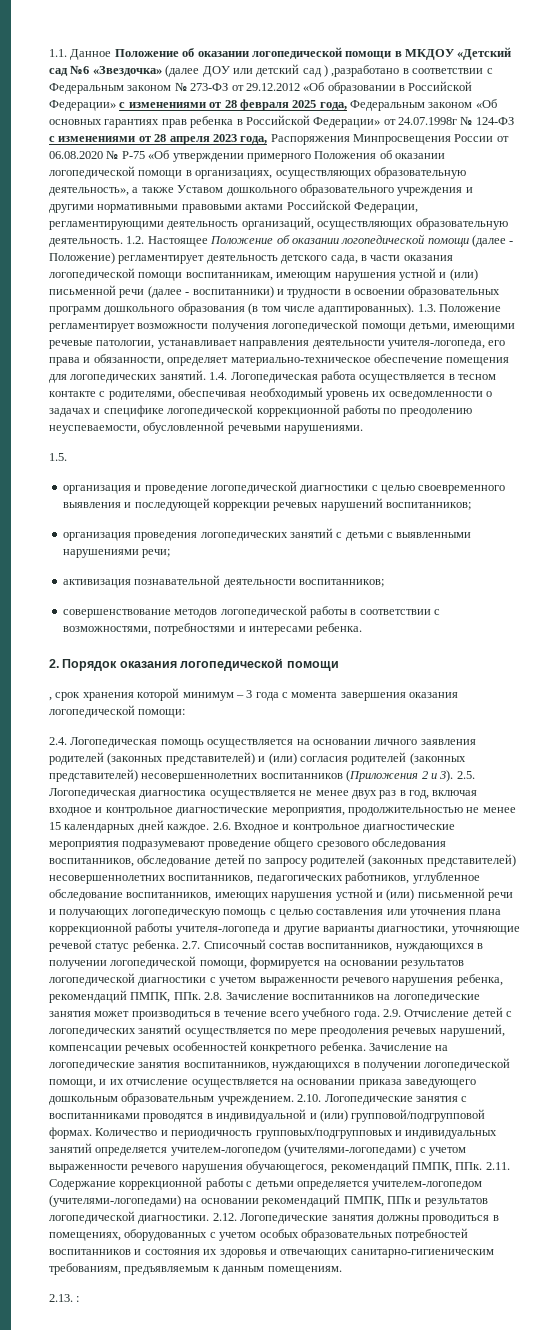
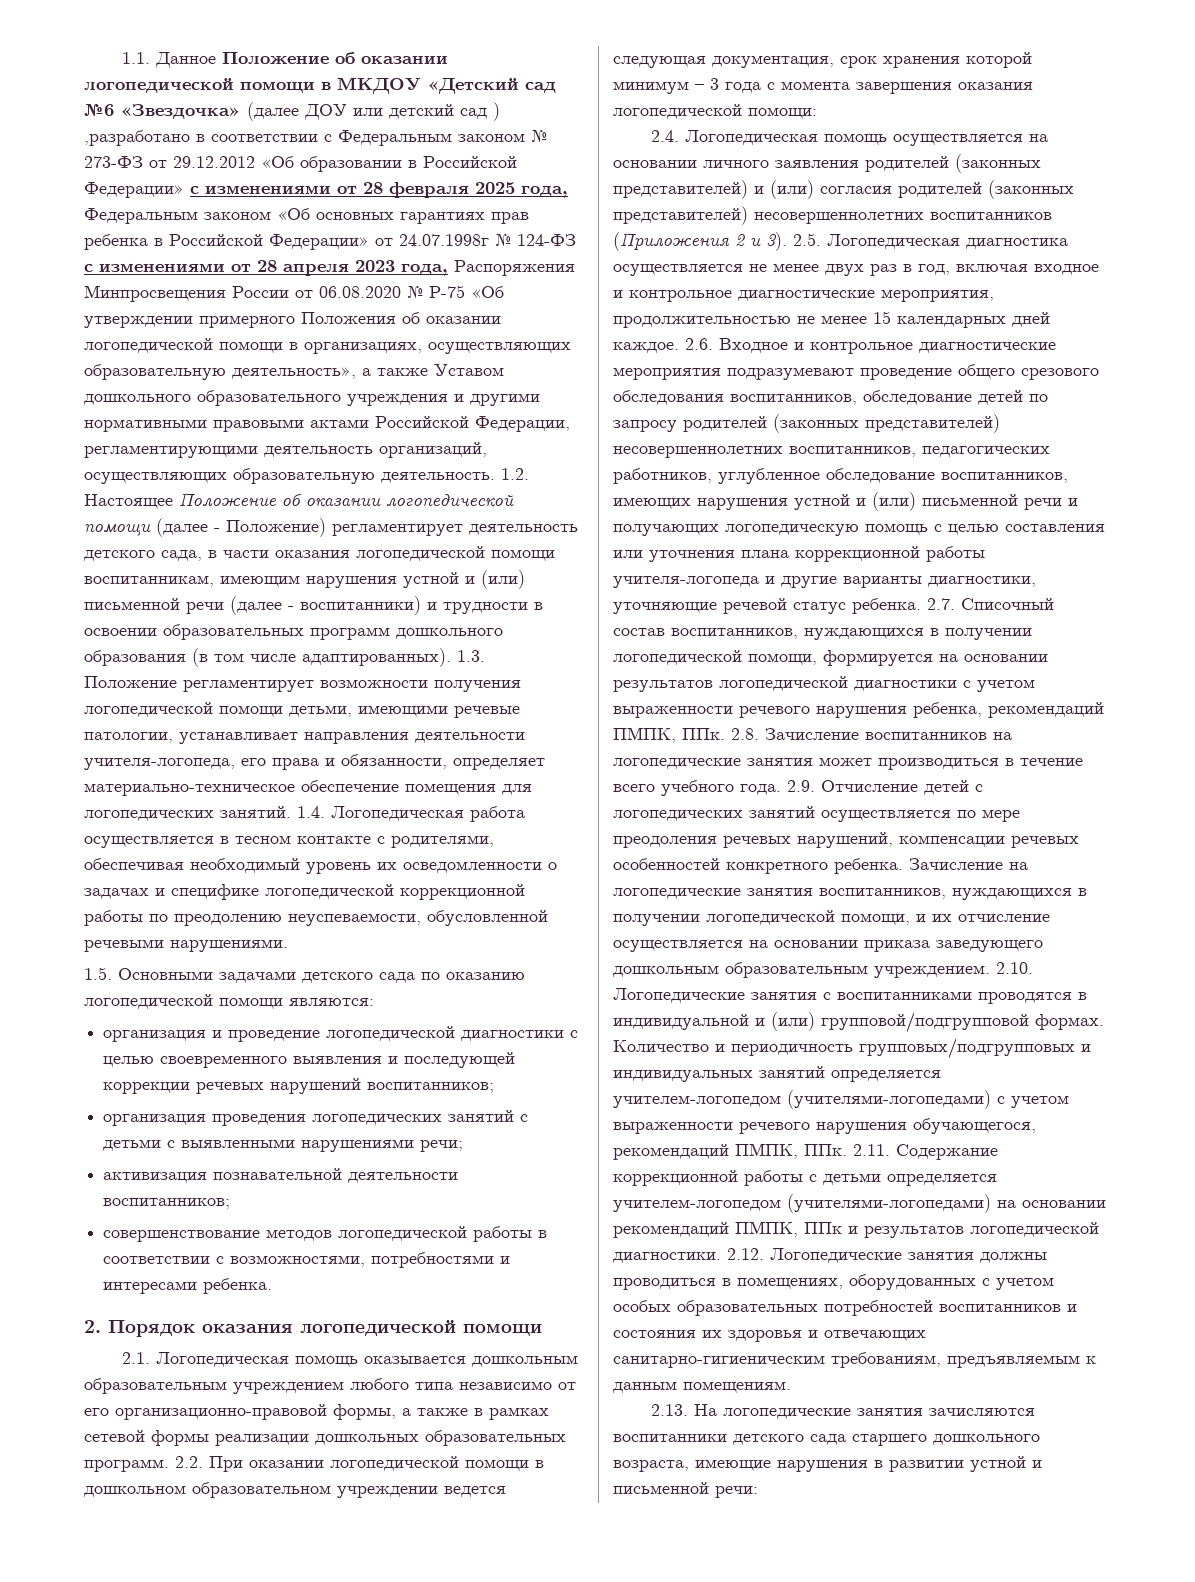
- 1.5.
+ 1.5. Основными задачами детского сада по оказанию логопедической помощи являются:
- , срок хранения которой минимум – 3 года с момента завершения оказания логопедической помощи:
+ 2.1. Логопедическая помощь оказывается дошкольным образовательным учреждением любого типа независимо от его организационно-правовой формы, а также в рамках сетевой формы реализации дошкольных образовательных программ. 2.2. При оказании логопедической помощи в дошкольном образовательном учреждении ведется следующая документация, срок хранения которой минимум – 3 года с момента завершения оказания логопедической помощи:
- 2.13. :
+ 2.13. На логопедические занятия зачисляются воспитанники детского сада старшего дошкольного возраста, имеющие нарушения в развитии устной и письменной речи:

